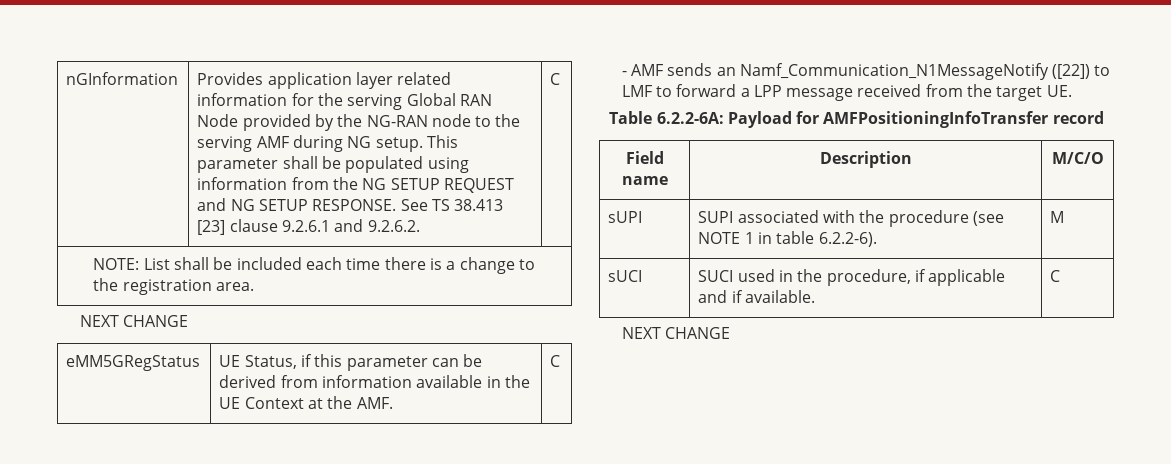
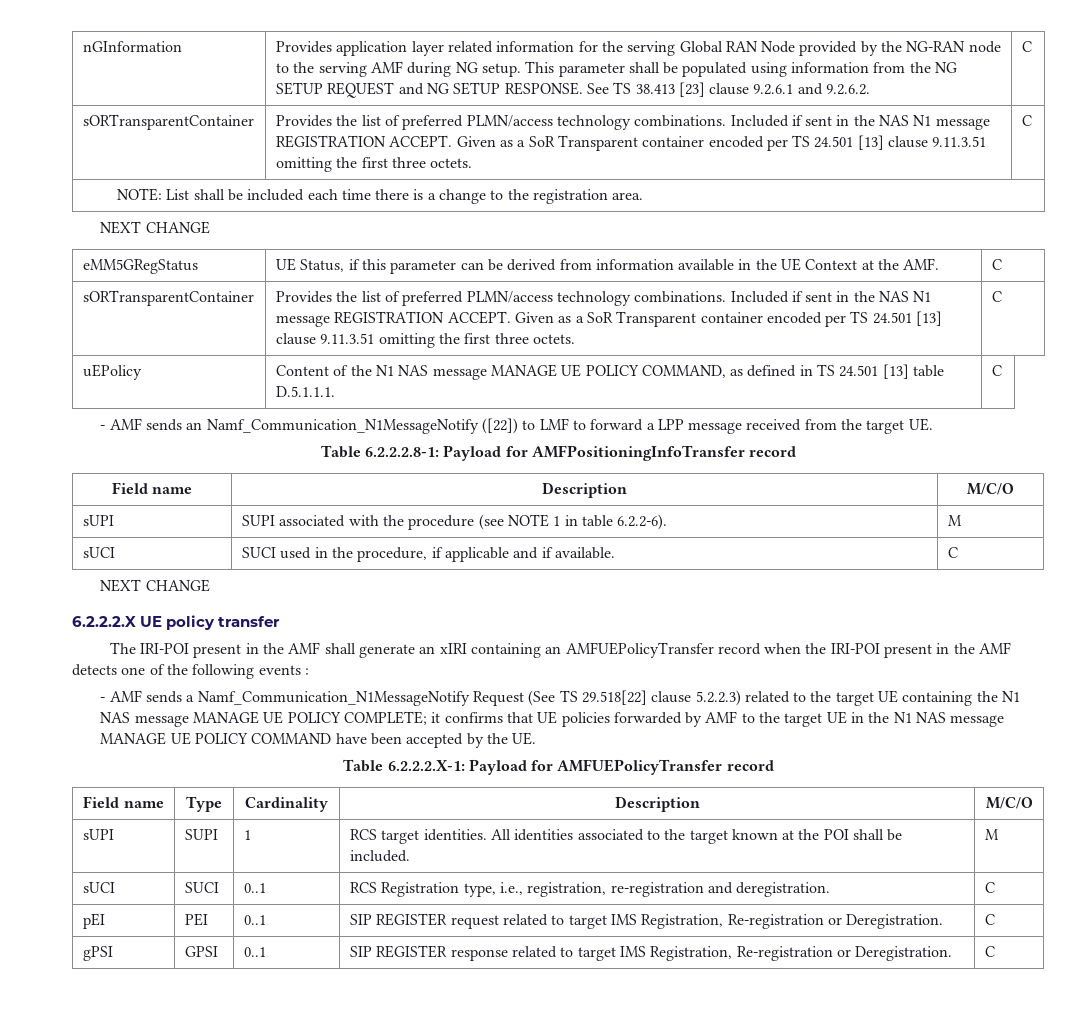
  See TS 38.413 [23] clause 9.2.6.1 and 9.2.6.2. | C
+ sORTransparentContainer | Provides the list of preferred PLMN/access technology combinations. Included if sent in the NAS N1 message REGISTRATION ACCEPT. Given as a SoR Transparent container encoded per TS 24.501 [13] clause 9.11.3.51 omitting the first three octets. | C
  eMM5GRegStatus | UE Status, if this parameter can be derived from information available in the UE Context at the AMF. | C
+ sORTransparentContainer | Provides the list of preferred PLMN/access technology combinations. Included if sent in the NAS N1 message REGISTRATION ACCEPT. Given as a SoR Transparent container encoded per TS 24.501 [13] clause 9.11.3.51 omitting the first three octets. | C
+ uEPolicy | Content of the N1 NAS message MANAGE UE POLICY COMMAND, as defined in TS 24.501 [13] table D.5.1.1.1. | C
- Table 6.2.2-6A: Payload for AMFPositioningInfoTransfer record
+ Table 6.2.2.2.8-1: Payload for AMFPositioningInfoTransfer record
+ 6.2.2.2.X UE policy transfer
+ The IRI-POI present in the AMF shall generate an xIRI containing an AMFUEPolicyTransfer record when the IRI-POI present in the AMF detects one of the following events :
+ - AMF sends a Namf_Communication_N1MessageNotify Request (See TS 29.518[22] clause 5.2.2.3) related to the target UE containing the N1 NAS message MANAGE UE POLICY COMPLETE; it confirms that UE policies forwarded by AMF to the target UE in the N1 NAS message MANAGE UE POLICY COMMAND have been accepted by the UE.
+ Table 6.2.2.2.X-1: Payload for AMFUEPolicyTransfer record
+ Field name | Type | Cardinality | Description | M/C/O
+ sUPI | SUPI | 1 | RCS target identities. All identities associated to the target known at the POI shall be included. | M
+ sUCI | SUCI | 0..1 | RCS Registration type, i.e., registration, re-registration and deregistration. | C
+ pEI | PEI | 0..1 | SIP REGISTER request related to target IMS Registration, Re-registration or Deregistration. | C
+ gPSI | GPSI | 0..1 | SIP REGISTER response related to target IMS Registration, Re-registration or Deregistration. | C

